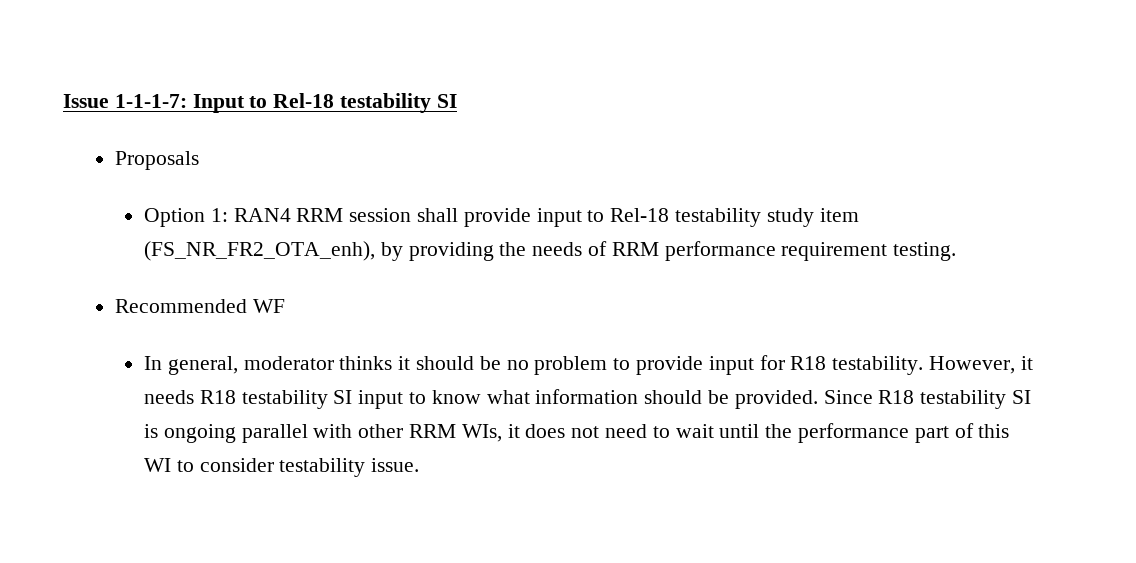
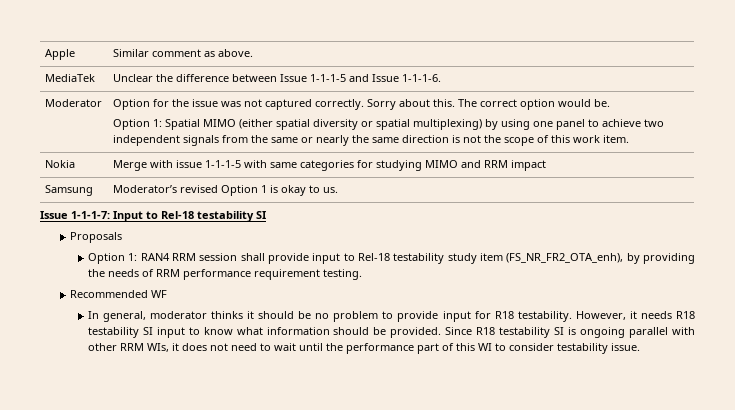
+ Apple | Similar comment as above.
+ MediaTek | Unclear the difference between Issue 1-1-1-5 and Issue 1-1-1-6.
+ Moderator | Option for the issue was not captured correctly. Sorry about this. The correct option would be.
+ Option 1: Spatial MIMO (either spatial diversity or spatial multiplexing) by using one panel to achieve two independent signals from the same or nearly the same direction is not the scope of this work item.
+ Nokia | Merge with issue 1-1-1-5 with same categories for studying MIMO and RRM impact
+ Samsung | Moderator’s revised Option 1 is okay to us.

